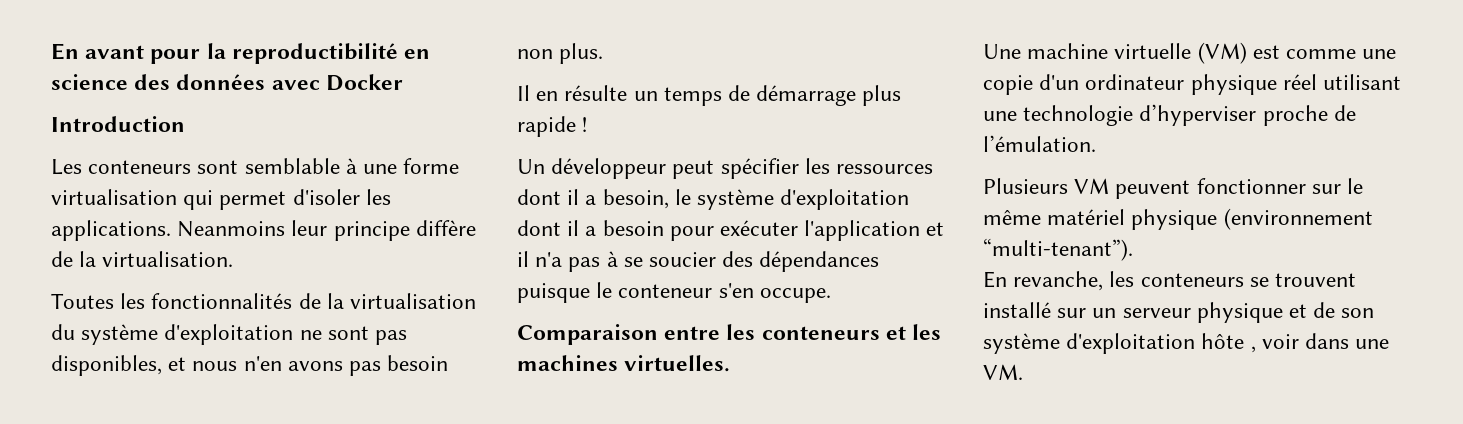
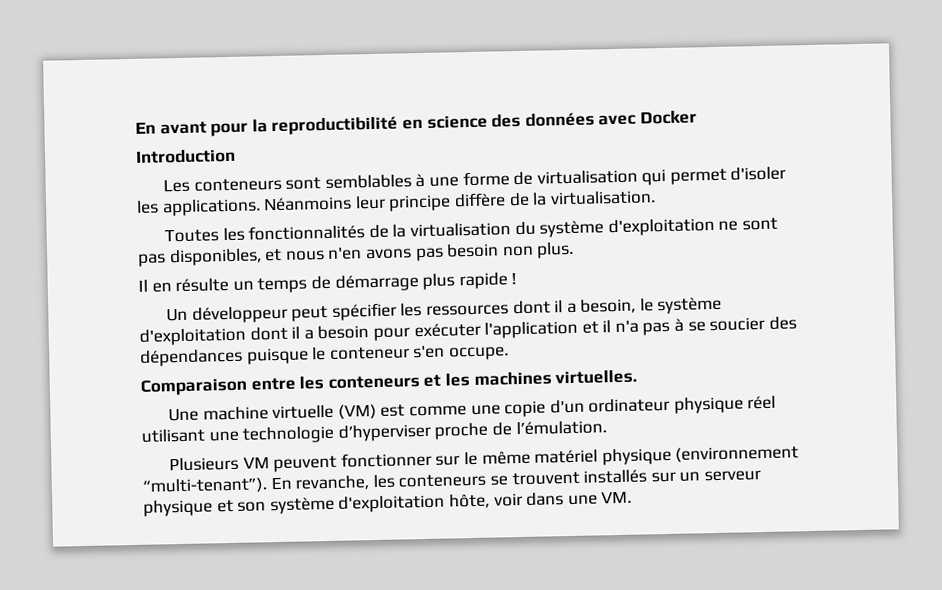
- Les conteneurs sont semblable à une forme virtualisation qui permet d'isoler les applications.
+ Les conteneurs sont semblables à une forme de virtualisation qui permet d'isoler les applications.
- Neanmoins leur principe diffère de la virtualisation.
+ Néanmoins leur principe diffère de la virtualisation.
- Plusieurs VM peuvent fonctionner sur le même matériel physique (environnement “multi-tenant”).
- En revanche, les conteneurs se trouvent installé sur un serveur physique et de son système d'exploitation hôte , voir dans une VM.
+ Plusieurs VM peuvent fonctionner sur le même matériel physique (environnement “multi-tenant”). En revanche, les conteneurs se trouvent installés sur un serveur physique et son système d'exploitation hôte, voir dans une VM.

